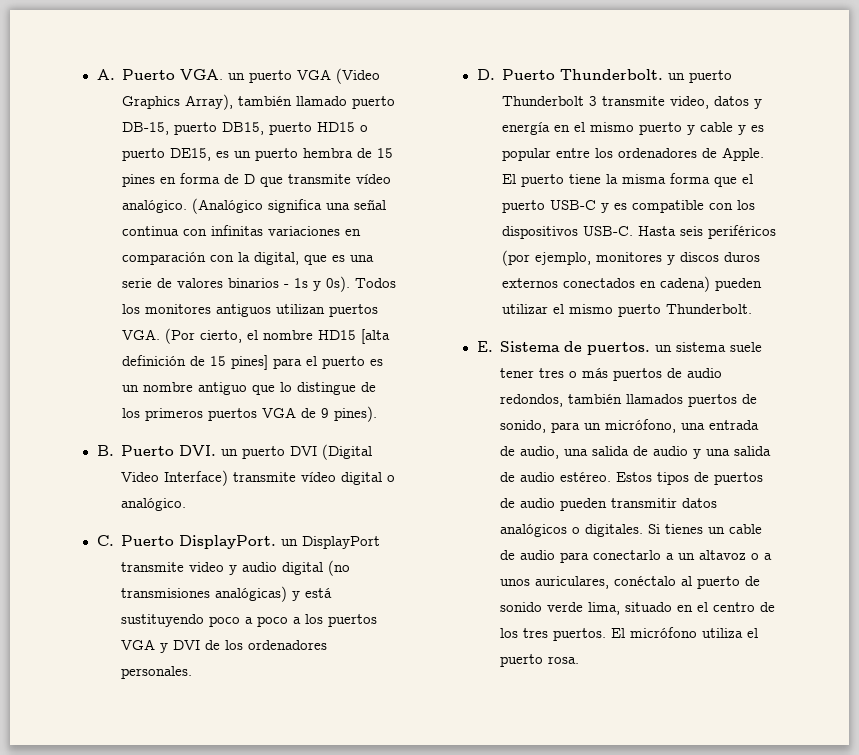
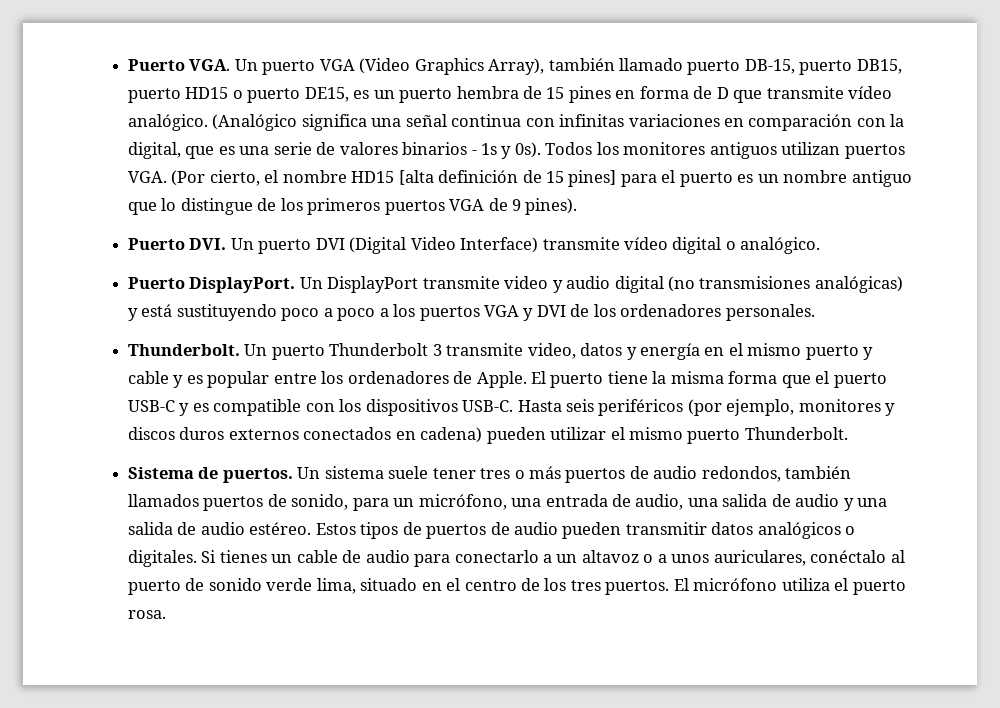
- A. Puerto VGA. un puerto VGA (Video Graphics Array), también llamado puerto DB-15, puerto DB15, puerto HD15 o puerto DE15, es un puerto hembra de 15 pines en forma de D que transmite vídeo analógico.
+ Puerto VGA. Un puerto VGA (Video Graphics Array), también llamado puerto DB-15, puerto DB15, puerto HD15 o puerto DE15, es un puerto hembra de 15 pines en forma de D que transmite vídeo analógico.
- B. Puerto DVI. un puerto DVI (Digital Video Interface) transmite vídeo digital o analógico.
+ Puerto DVI. Un puerto DVI (Digital Video Interface) transmite vídeo digital o analógico.
- C. Puerto DisplayPort. un DisplayPort transmite video y audio digital (no transmisiones analógicas) y está sustituyendo poco a poco a los puertos VGA y DVI de los ordenadores personales.
+ Puerto DisplayPort. Un DisplayPort transmite video y audio digital (no transmisiones analógicas) y está sustituyendo poco a poco a los puertos VGA y DVI de los ordenadores personales.
- D. Puerto Thunderbolt. un puerto Thunderbolt 3 transmite video, datos y energía en el mismo puerto y cable y es popular entre los ordenadores de Apple.
+ Thunderbolt. Un puerto Thunderbolt 3 transmite video, datos y energía en el mismo puerto y cable y es popular entre los ordenadores de Apple.
- E. Sistema de puertos. un sistema suele tener tres o más puertos de audio redondos, también llamados puertos de sonido, para un micrófono, una entrada de audio, una salida de audio y una salida de audio estéreo.
+ Sistema de puertos. Un sistema suele tener tres o más puertos de audio redondos, también llamados puertos de sonido, para un micrófono, una entrada de audio, una salida de audio y una salida de audio estéreo.

